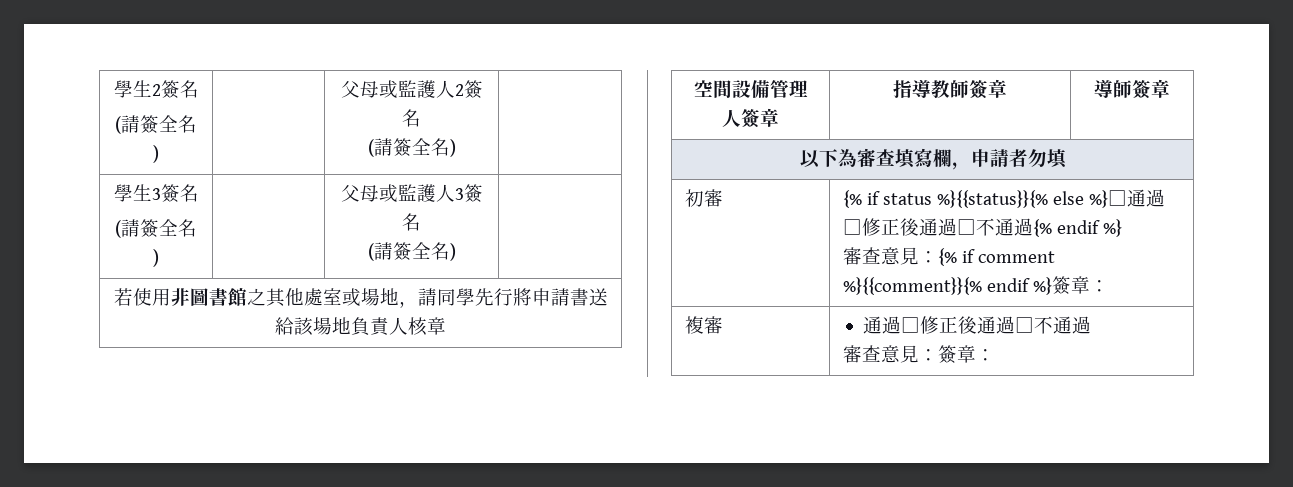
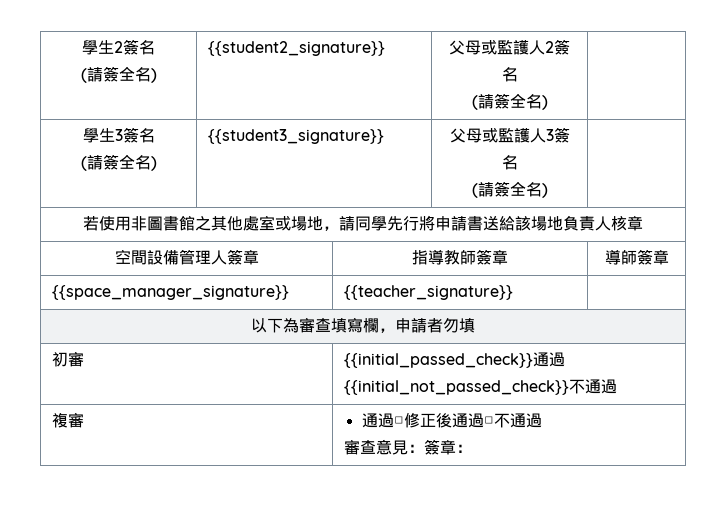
  學生2簽名
- (請簽全名) | | 父母或監護人2簽名
+ (請簽全名) | {{student2_signature}} | 父母或監護人2簽名
  學生3簽名
- (請簽全名) | | 父母或監護人3簽名
+ (請簽全名) | {{student3_signature}} | 父母或監護人3簽名
+ {{space_manager_signature}} | {{teacher_signature}} |
- 初審 | {% if status %}{{status}}{% else %}□通過□修正後通過□不通過{% endif %}
- 審查意見：{% if comment %}{{comment}}{% endif %}簽章：
+ 初審 | {{initial_passed_check}}通過{{initial_not_passed_check}}不通過

